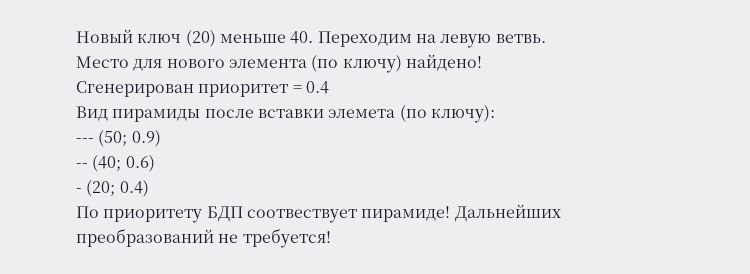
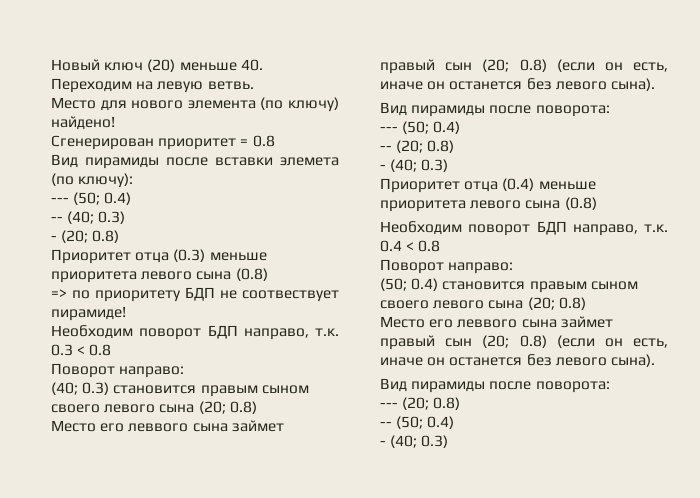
- Сгенерирован приоритет = 0.4
+ Сгенерирован приоритет = 0.8
  Вид пирамиды после вставки элемета (по ключу):
- --- (50; 0.9)
+ --- (50; 0.4)
- -- (40; 0.6)
+ -- (40; 0.3)
- - (20; 0.4)
- По приоритету БДП соотвествует пирамиде! Дальнейших преобразований не требуется!
+ - (20; 0.8)
+ Приоритет отца (0.3) меньше приоритета левого сына (0.8)
+ => по приоритету БДП не соотвествует пирамиде!
+ Необходим поворот БДП направо, т.к. 0.3 < 0.8
+ Поворот направо:
+ (40; 0.3) становится правым сыном своего левого сына (20; 0.8)
+ Место его леввого сына займет правый сын (20; 0.8) (если он есть, иначе он останется без левого сына).
+ Вид пирамиды после поворота:
+ --- (50; 0.4)
+ -- (20; 0.8)
+ - (40; 0.3)
+ Приоритет отца (0.4) меньше приоритета левого сына (0.8)
+ Необходим поворот БДП направо, т.к. 0.4 < 0.8
+ Поворот направо:
+ (50; 0.4) становится правым сыном своего левого сына (20; 0.8)
+ Место его леввого сына займет правый сын (20; 0.8) (если он есть, иначе он останется без левого сына).
+ Вид пирамиды после поворота:
+ --- (20; 0.8)
+ -- (50; 0.4)
+ - (40; 0.3)

